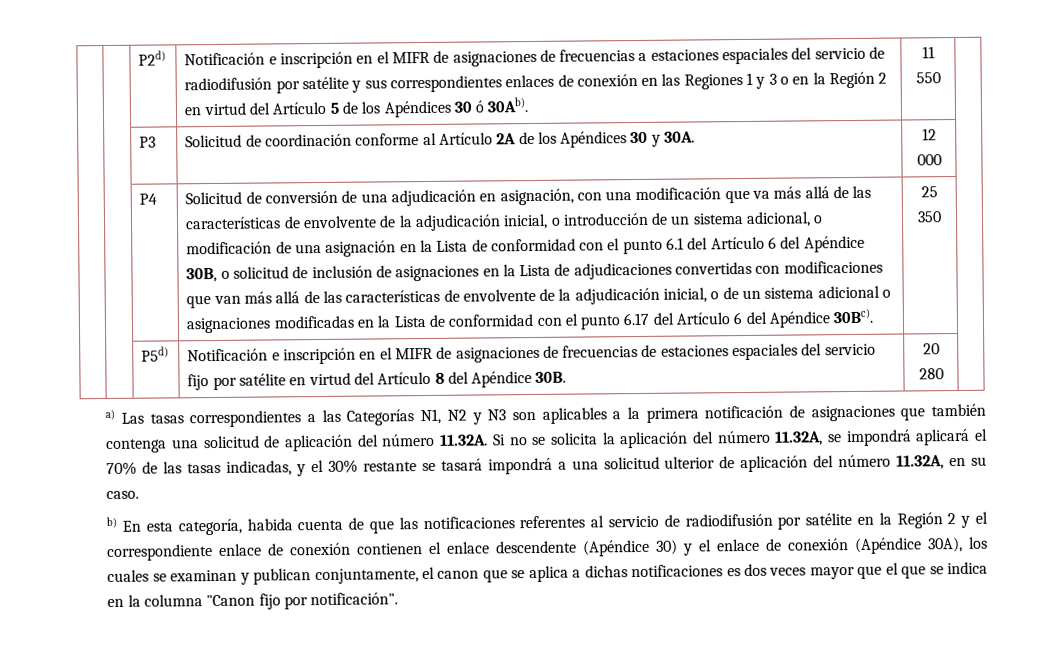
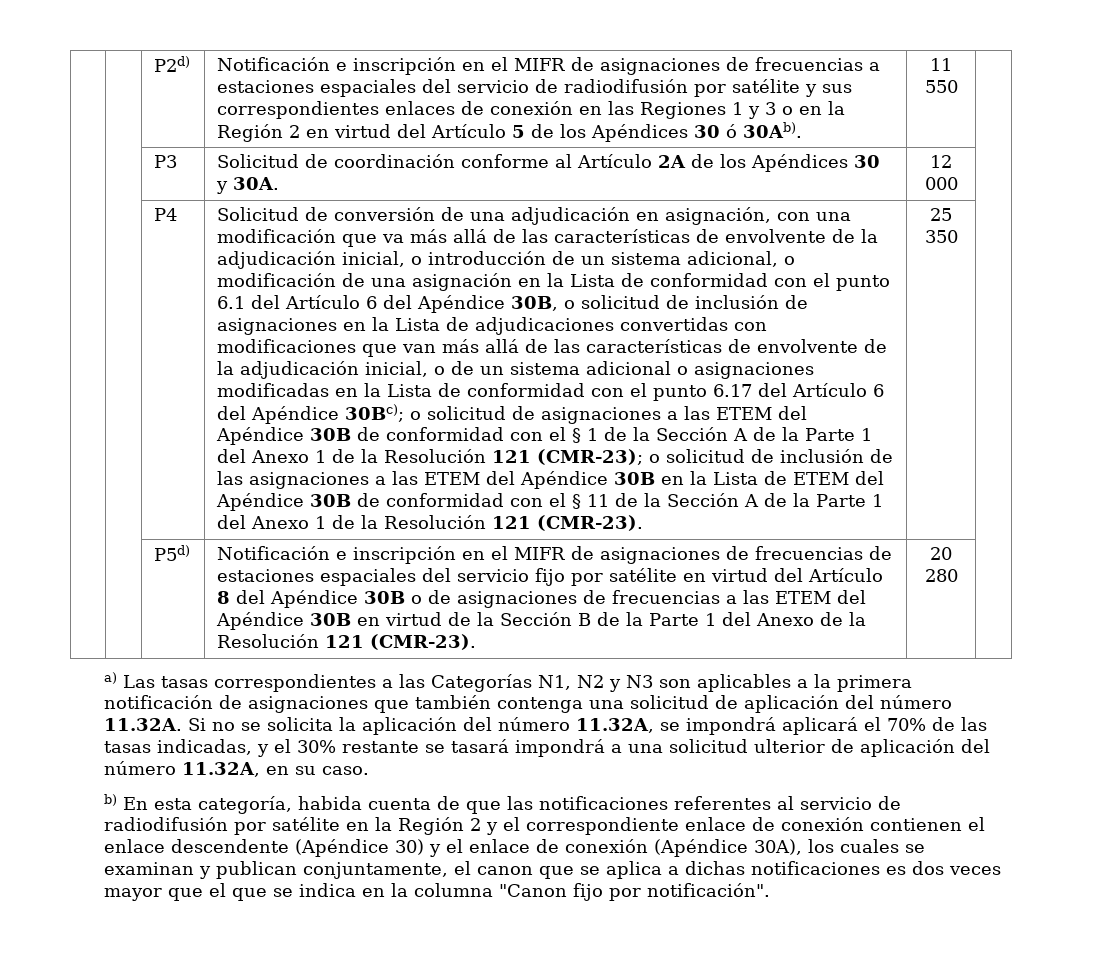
- Solicitud de conversión de una adjudicación en asignación, con una modificación que va más allá de las características de envolvente de la adjudicación inicial, o introducción de un sistema adicional, o modificación de una asignación en la Lista de conformidad con el punto 6.1 del Artículo 6 del Apéndice 30B, o solicitud de inclusión de asignaciones en la Lista de adjudicaciones convertidas con modificaciones que van más allá de las características de envolvente de la adjudicación inicial, o de un sistema adicional o asignaciones modificadas en la Lista de conformidad con el punto 6.17 del Artículo 6 del Apéndice 30Bc).
+ Solicitud de conversión de una adjudicación en asignación, con una modificación que va más allá de las características de envolvente de la adjudicación inicial, o introducción de un sistema adicional, o modificación de una asignación en la Lista de conformidad con el punto 6.1 del Artículo 6 del Apéndice 30B, o solicitud de inclusión de asignaciones en la Lista de adjudicaciones convertidas con modificaciones que van más allá de las características de envolvente de la adjudicación inicial, o de un sistema adicional o asignaciones modificadas en la Lista de conformidad con el punto 6.17 del Artículo 6 del Apéndice 30Bc); o solicitud de asignaciones a las ETEM del Apéndice 30B de conformidad con el § 1 de la Sección A de la Parte 1 del Anexo 1 de la Resolución 121 (CMR-23); o solicitud de inclusión de las asignaciones a las ETEM del Apéndice 30B en la Lista de ETEM del Apéndice 30B de conformidad con el § 11 de la Sección A de la Parte 1 del Anexo 1 de la Resolución 121 (CMR-23).
- Notificación e inscripción en el MIFR de asignaciones de frecuencias de estaciones espaciales del servicio fijo por satélite en virtud del Artículo 8 del Apéndice 30B.
+ Notificación e inscripción en el MIFR de asignaciones de frecuencias de estaciones espaciales del servicio fijo por satélite en virtud del Artículo 8 del Apéndice 30B o de asignaciones de frecuencias a las ETEM del Apéndice 30B en virtud de la Sección B de la Parte 1 del Anexo de la Resolución 121 (CMR-23).

